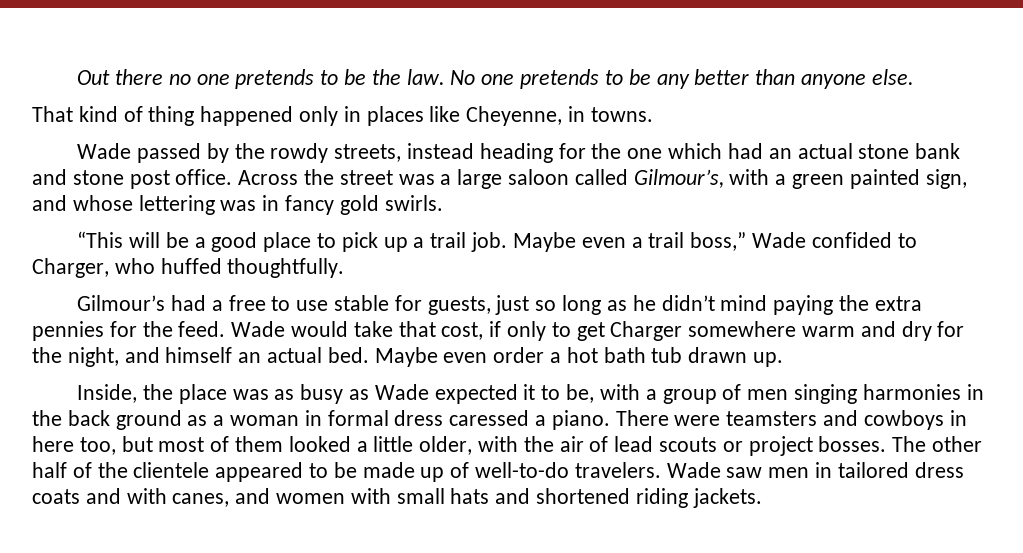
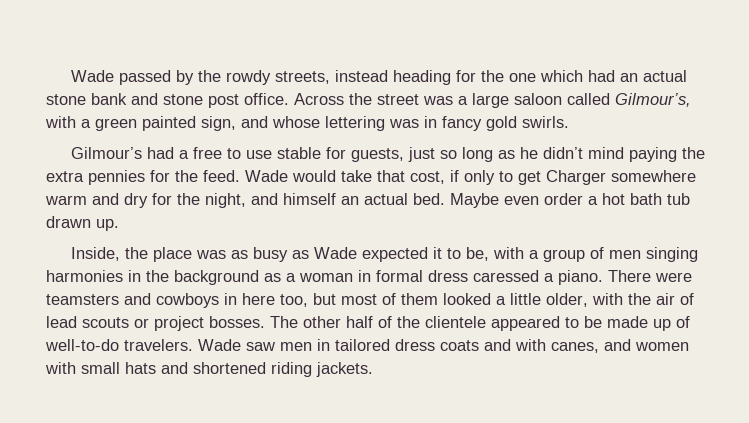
- Out there no one pretends to be the law. No one pretends to be any better than anyone else.
- That kind of thing happened only in places like Cheyenne, in towns.
- “This will be a good place to pick up a trail job. Maybe even a trail boss,” Wade confided to Charger, who huffed thoughtfully.
- Inside, the place was as busy as Wade expected it to be, with a group of men singing harmonies in the back ground as a woman in formal dress caressed a piano.
+ Inside, the place was as busy as Wade expected it to be, with a group of men singing harmonies in the background as a woman in formal dress caressed a piano.

